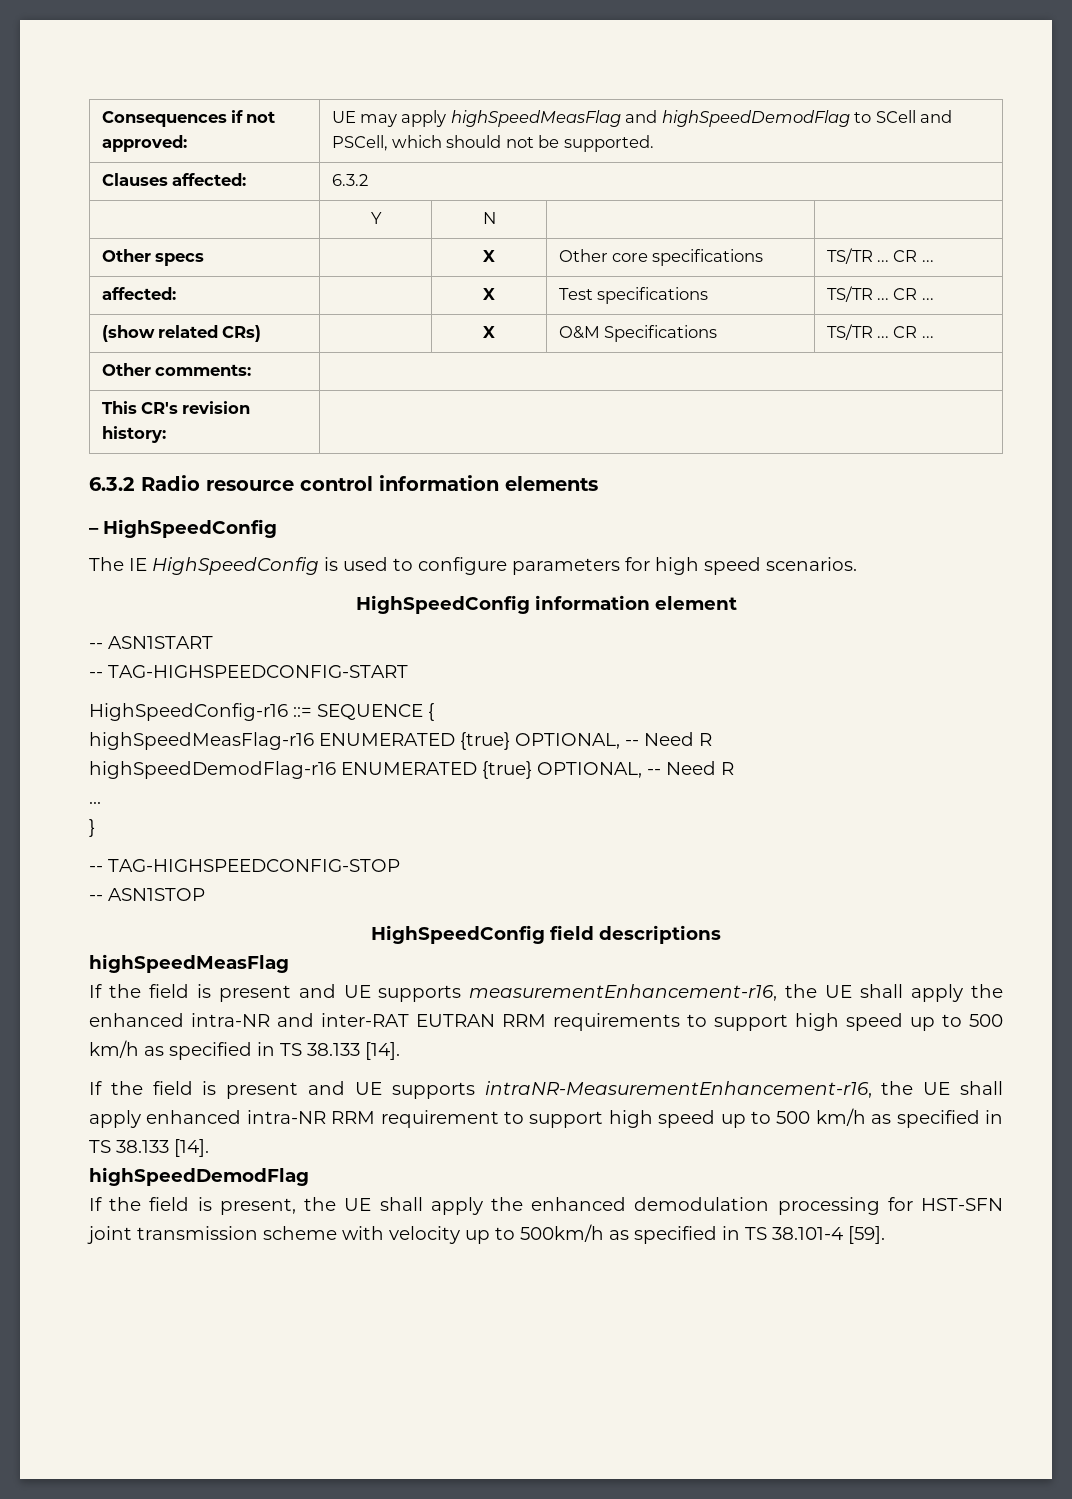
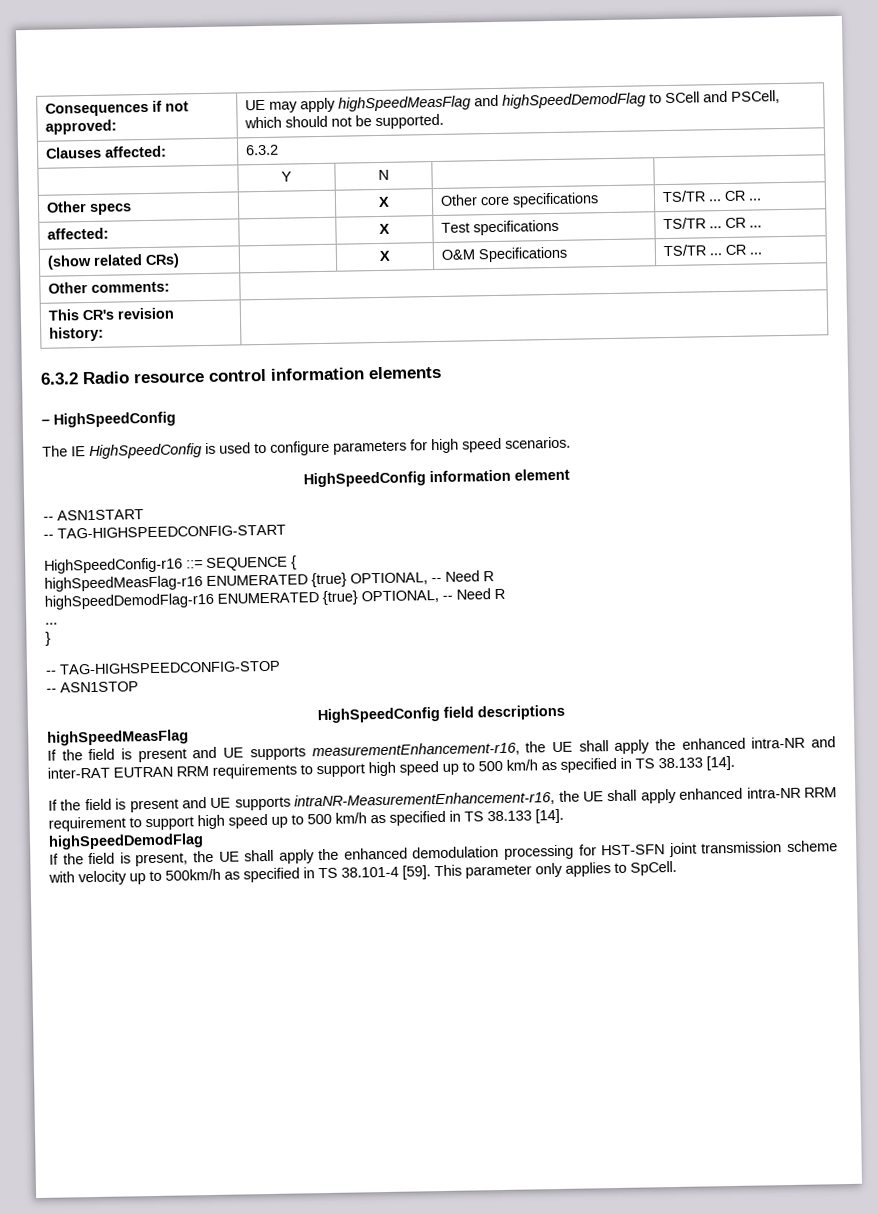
+ This parameter only applies to SpCell.

